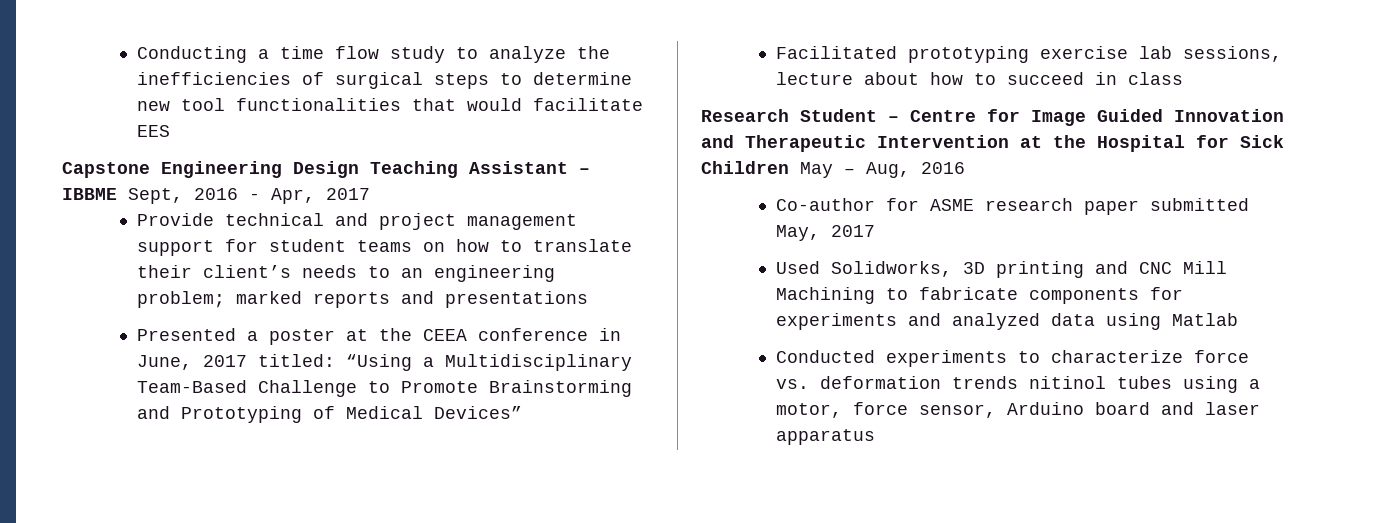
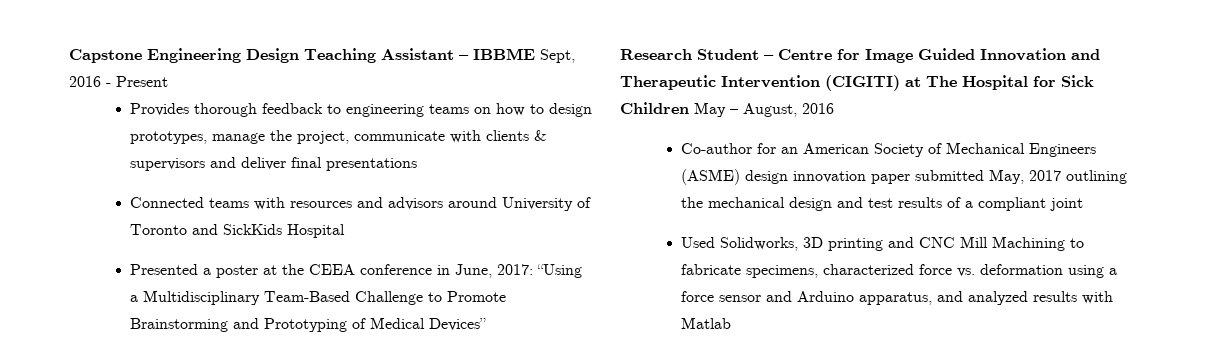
- Conducting a time flow study to analyze the inefficiencies of surgical steps to determine new tool functionalities that would facilitate EES
- Capstone Engineering Design Teaching Assistant – IBBME Sept, 2016 - Apr, 2017
- Provide technical and project management support for student teams on how to translate their client’s needs to an engineering problem; marked reports and presentations
+ Capstone Engineering Design Teaching Assistant – IBBME Sept, 2016 - Present
+ Provides thorough feedback to engineering teams on how to design prototypes, manage the project, communicate with clients & supervisors and deliver final presentations
+ Connected teams with resources and advisors around University of Toronto and SickKids Hospital
- Presented a poster at the CEEA conference in June, 2017 titled: “Using a Multidisciplinary Team-Based Challenge to Promote Brainstorming and Prototyping of Medical Devices”
+ Presented a poster at the CEEA conference in June, 2017: “Using a Multidisciplinary Team-Based Challenge to Promote Brainstorming and Prototyping of Medical Devices”
- Facilitated prototyping exercise lab sessions, lecture about how to succeed in class
- Research Student – Centre for Image Guided Innovation and Therapeutic Intervention at the Hospital for Sick Children May – Aug, 2016
+ Research Student – Centre for Image Guided Innovation and Therapeutic Intervention (CIGITI) at The Hospital for Sick Children May – August, 2016
- Co-author for ASME research paper submitted May, 2017
+ Co-author for an American Society of Mechanical Engineers (ASME) design innovation paper submitted May, 2017 outlining the mechanical design and test results of a compliant joint
- Used Solidworks, 3D printing and CNC Mill Machining to fabricate components for experiments and analyzed data using Matlab
- Conducted experiments to characterize force vs. deformation trends nitinol tubes using a motor, force sensor, Arduino board and laser apparatus
+ Used Solidworks, 3D printing and CNC Mill Machining to fabricate specimens, characterized force vs. deformation using a force sensor and Arduino apparatus, and analyzed results with Matlab

